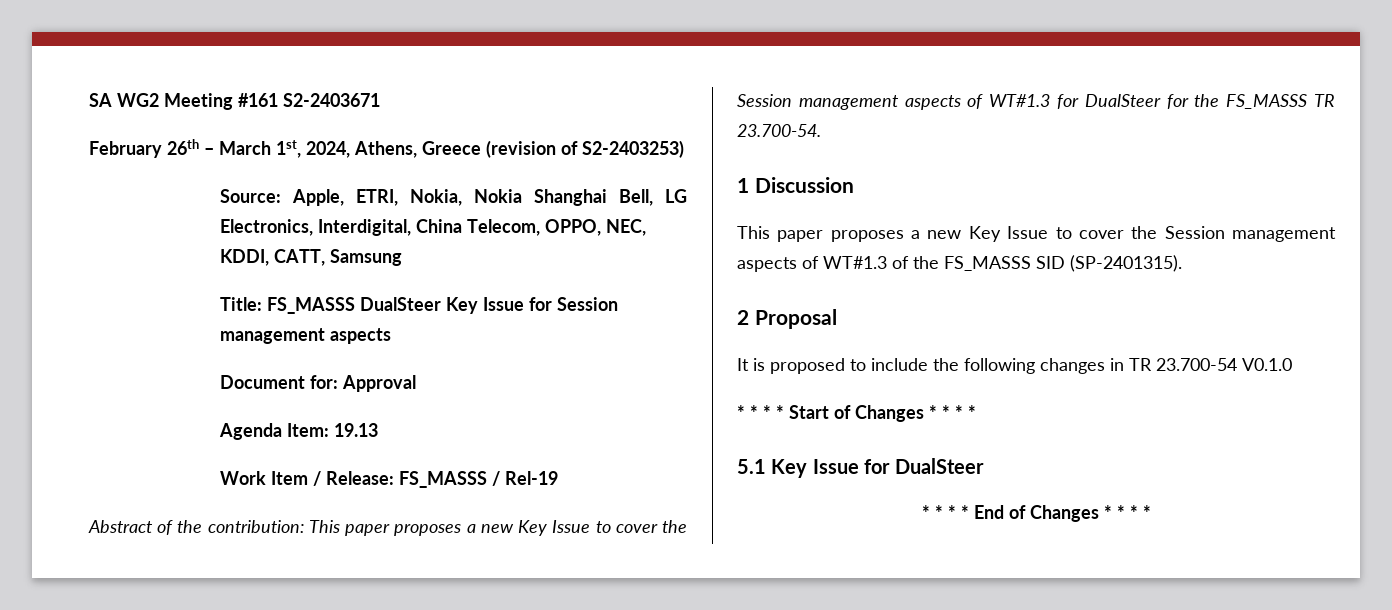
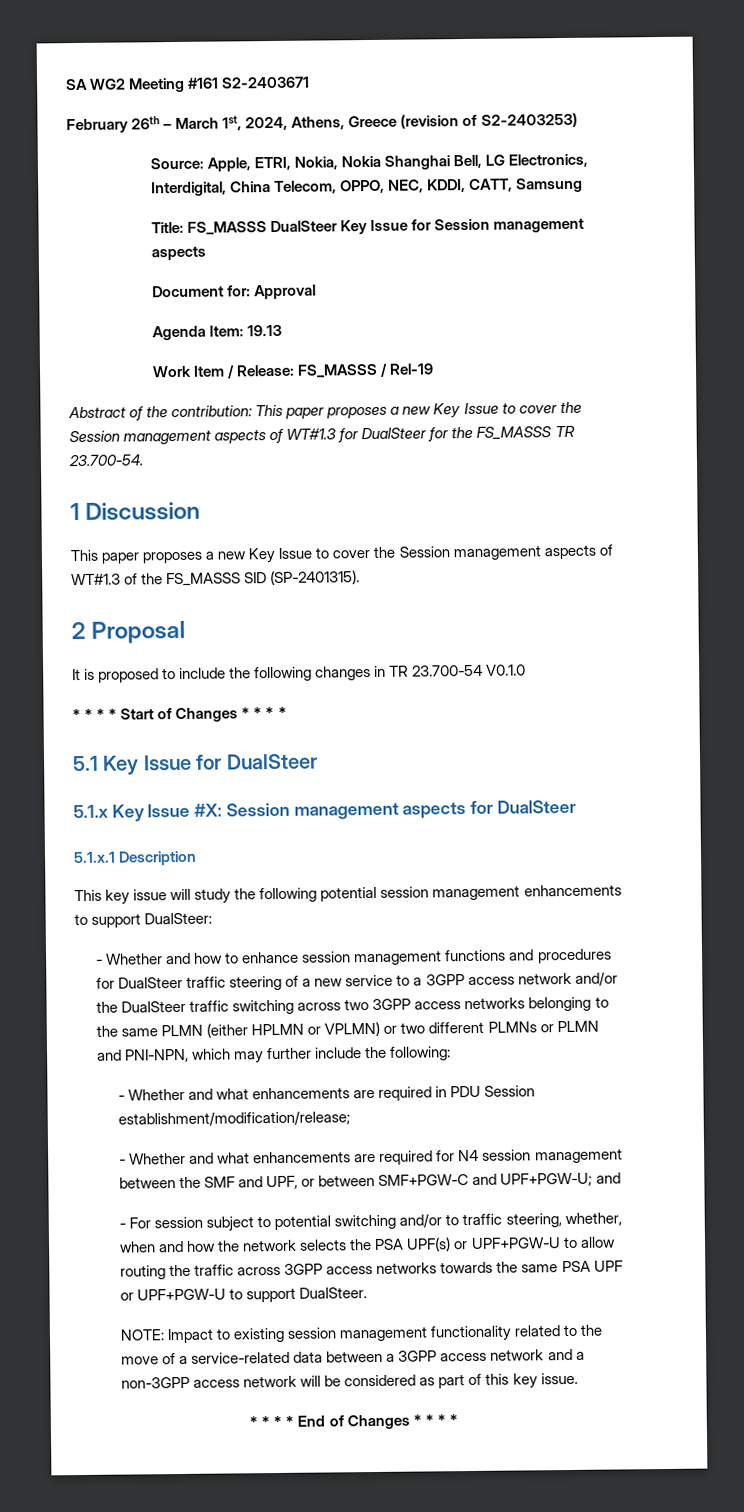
+ 5.1.x Key Issue #X: Session management aspects for DualSteer
+ 5.1.x.1 Description
+ This key issue will study the following potential session management enhancements to support DualSteer:
+ - Whether and how to enhance session management functions and procedures for DualSteer traffic steering of a new service to a 3GPP access network and/or the DualSteer traffic switching across two 3GPP access networks belonging to the same PLMN (either HPLMN or VPLMN) or two different PLMNs or PLMN and PNI-NPN, which may further include the following:
+ - Whether and what enhancements are required in PDU Session establishment/modification/release;
+ - Whether and what enhancements are required for N4 session management between the SMF and UPF, or between SMF+PGW-C and UPF+PGW-U; and
+ - For session subject to potential switching and/or to traffic steering, whether, when and how the network selects the PSA UPF(s) or UPF+PGW-U to allow routing the traffic across 3GPP access networks towards the same PSA UPF or UPF+PGW-U to support DualSteer.
+ NOTE: Impact to existing session management functionality related to the move of a service-related data between a 3GPP access network and a non-3GPP access network will be considered as part of this key issue.

